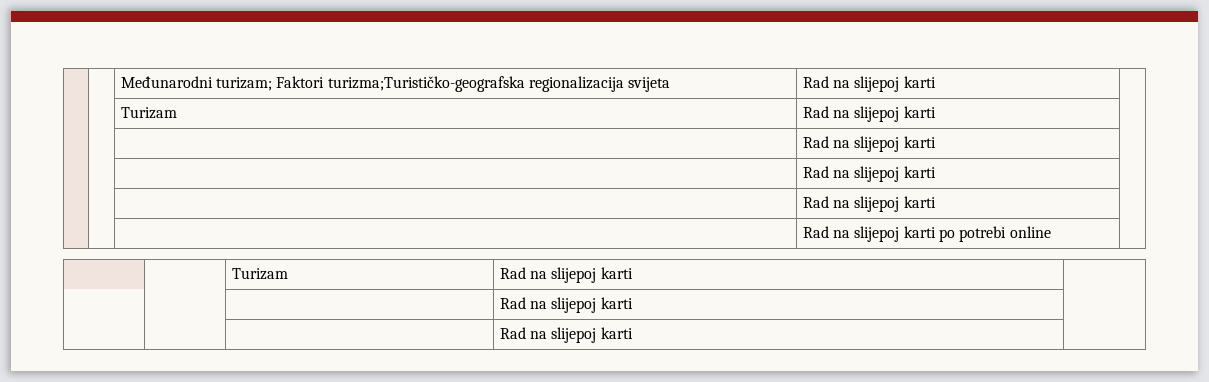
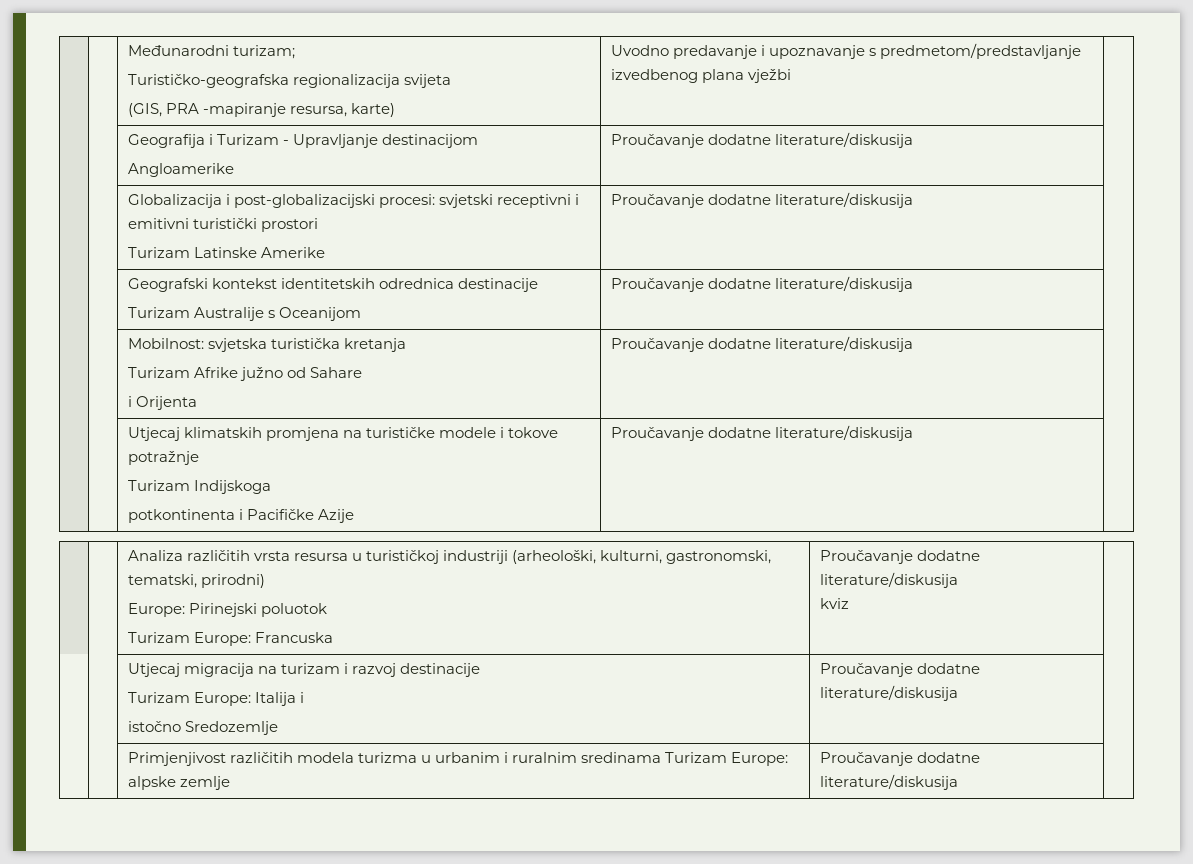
- | | Međunarodni turizam; Faktori turizma;Turističko-geografska regionalizacija svijeta | Rad na slijepoj karti |
- | | Turizam | Rad na slijepoj karti |
- | | | Rad na slijepoj karti |
- | | | Rad na slijepoj karti |
- | | | Rad na slijepoj karti |
- | | | Rad na slijepoj karti po potrebi online |
- | | Turizam | Rad na slijepoj karti |
- | | | Rad na slijepoj karti |
- | | | Rad na slijepoj karti |
+ | | Međunarodni turizam;
+ Turističko-geografska regionalizacija svijeta
+ (GIS, PRA -mapiranje resursa, karte) | Uvodno predavanje i upoznavanje s predmetom/predstavljanje izvedbenog plana vježbi |
+ | | Geografija i Turizam - Upravljanje destinacijom
+ Angloamerike | Proučavanje dodatne literature/diskusija |
+ | | Globalizacija i post-globalizacijski procesi: svjetski receptivni i emitivni turistički prostori
+ Turizam Latinske Amerike | Proučavanje dodatne literature/diskusija |
+ | | Geografski kontekst identitetskih odrednica destinacije
+ Turizam Australije s Oceanijom | Proučavanje dodatne literature/diskusija |
+ | | Mobilnost: svjetska turistička kretanja
+ Turizam Afrike južno od Sahare
+ i Orijenta | Proučavanje dodatne literature/diskusija |
+ | | Utjecaj klimatskih promjena na turističke modele i tokove potražnje
+ Turizam Indijskoga
+ potkontinenta i Pacifičke Azije | Proučavanje dodatne literature/diskusija |
+ | | Analiza različitih vrsta resursa u turističkoj industriji (arheološki, kulturni, gastronomski, tematski, prirodni)
+ Europe: Pirinejski poluotok
+ Turizam Europe: Francuska | Proučavanje dodatne literature/diskusija
+ kviz |
+ | | Utjecaj migracija na turizam i razvoj destinacije
+ Turizam Europe: Italija i
+ istočno Sredozemlje | Proučavanje dodatne literature/diskusija |
+ | | Primjenjivost različitih modela turizma u urbanim i ruralnim sredinama Turizam Europe: alpske zemlje | Proučavanje dodatne literature/diskusija |

